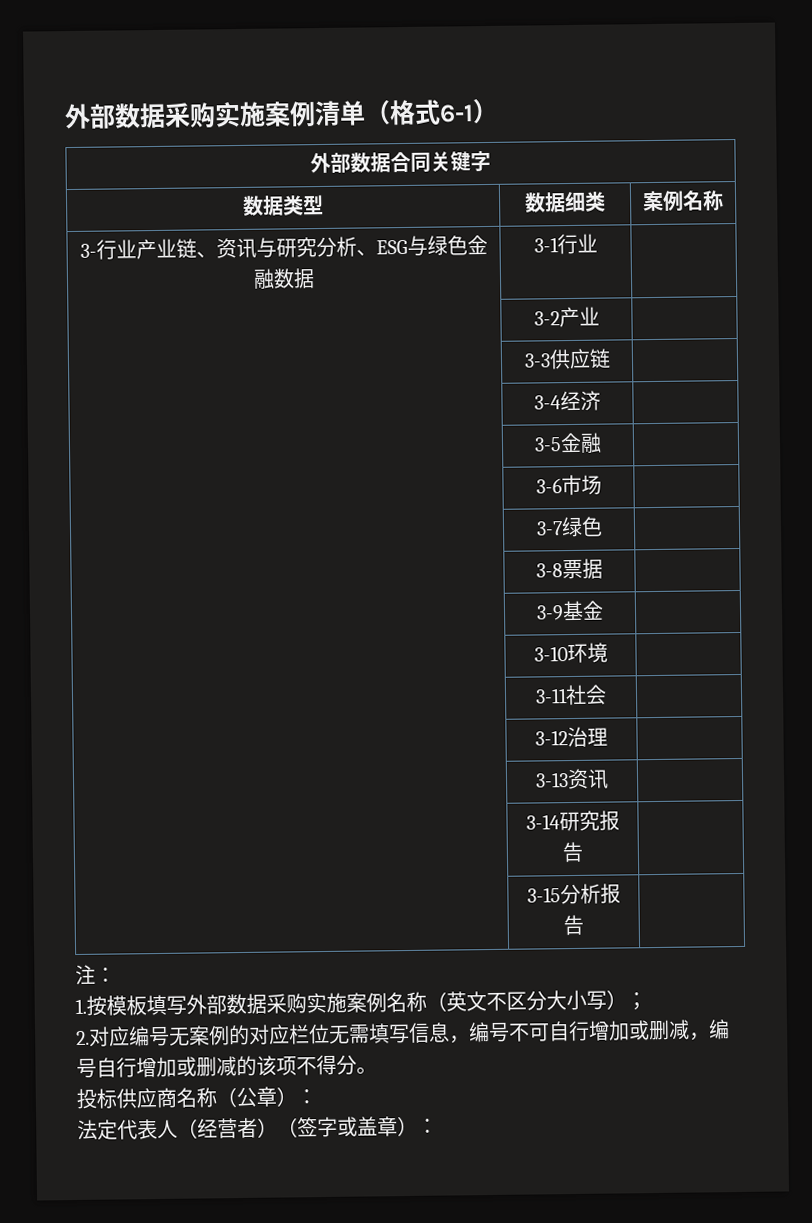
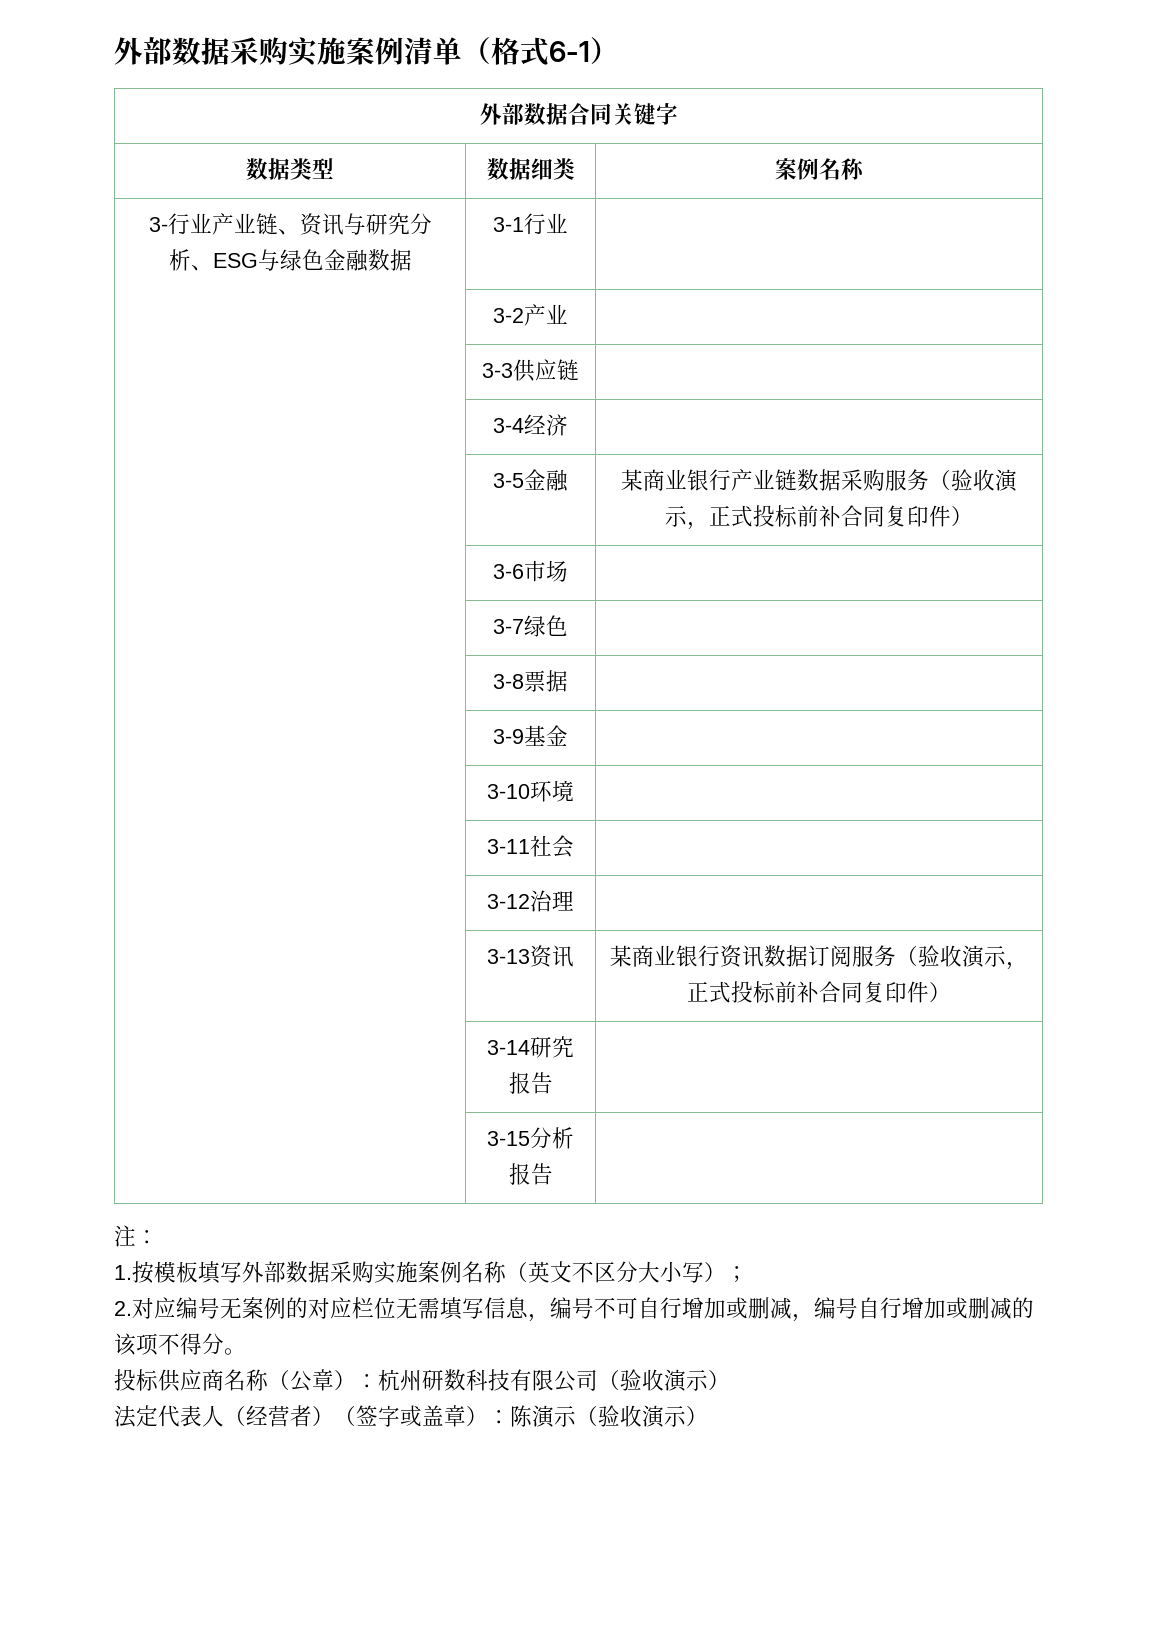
- | 3-5金融 |
+ | 3-5金融 | 某商业银行产业链数据采购服务（验收演示，正式投标前补合同复印件）
- | 3-13资讯 |
+ | 3-13资讯 | 某商业银行资讯数据订阅服务（验收演示，正式投标前补合同复印件）
- 投标供应商名称（公章）：
+ 投标供应商名称（公章）：杭州研数科技有限公司（验收演示）
- 法定代表人（经营者）（签字或盖章）：
+ 法定代表人（经营者）（签字或盖章）：陈演示（验收演示）

